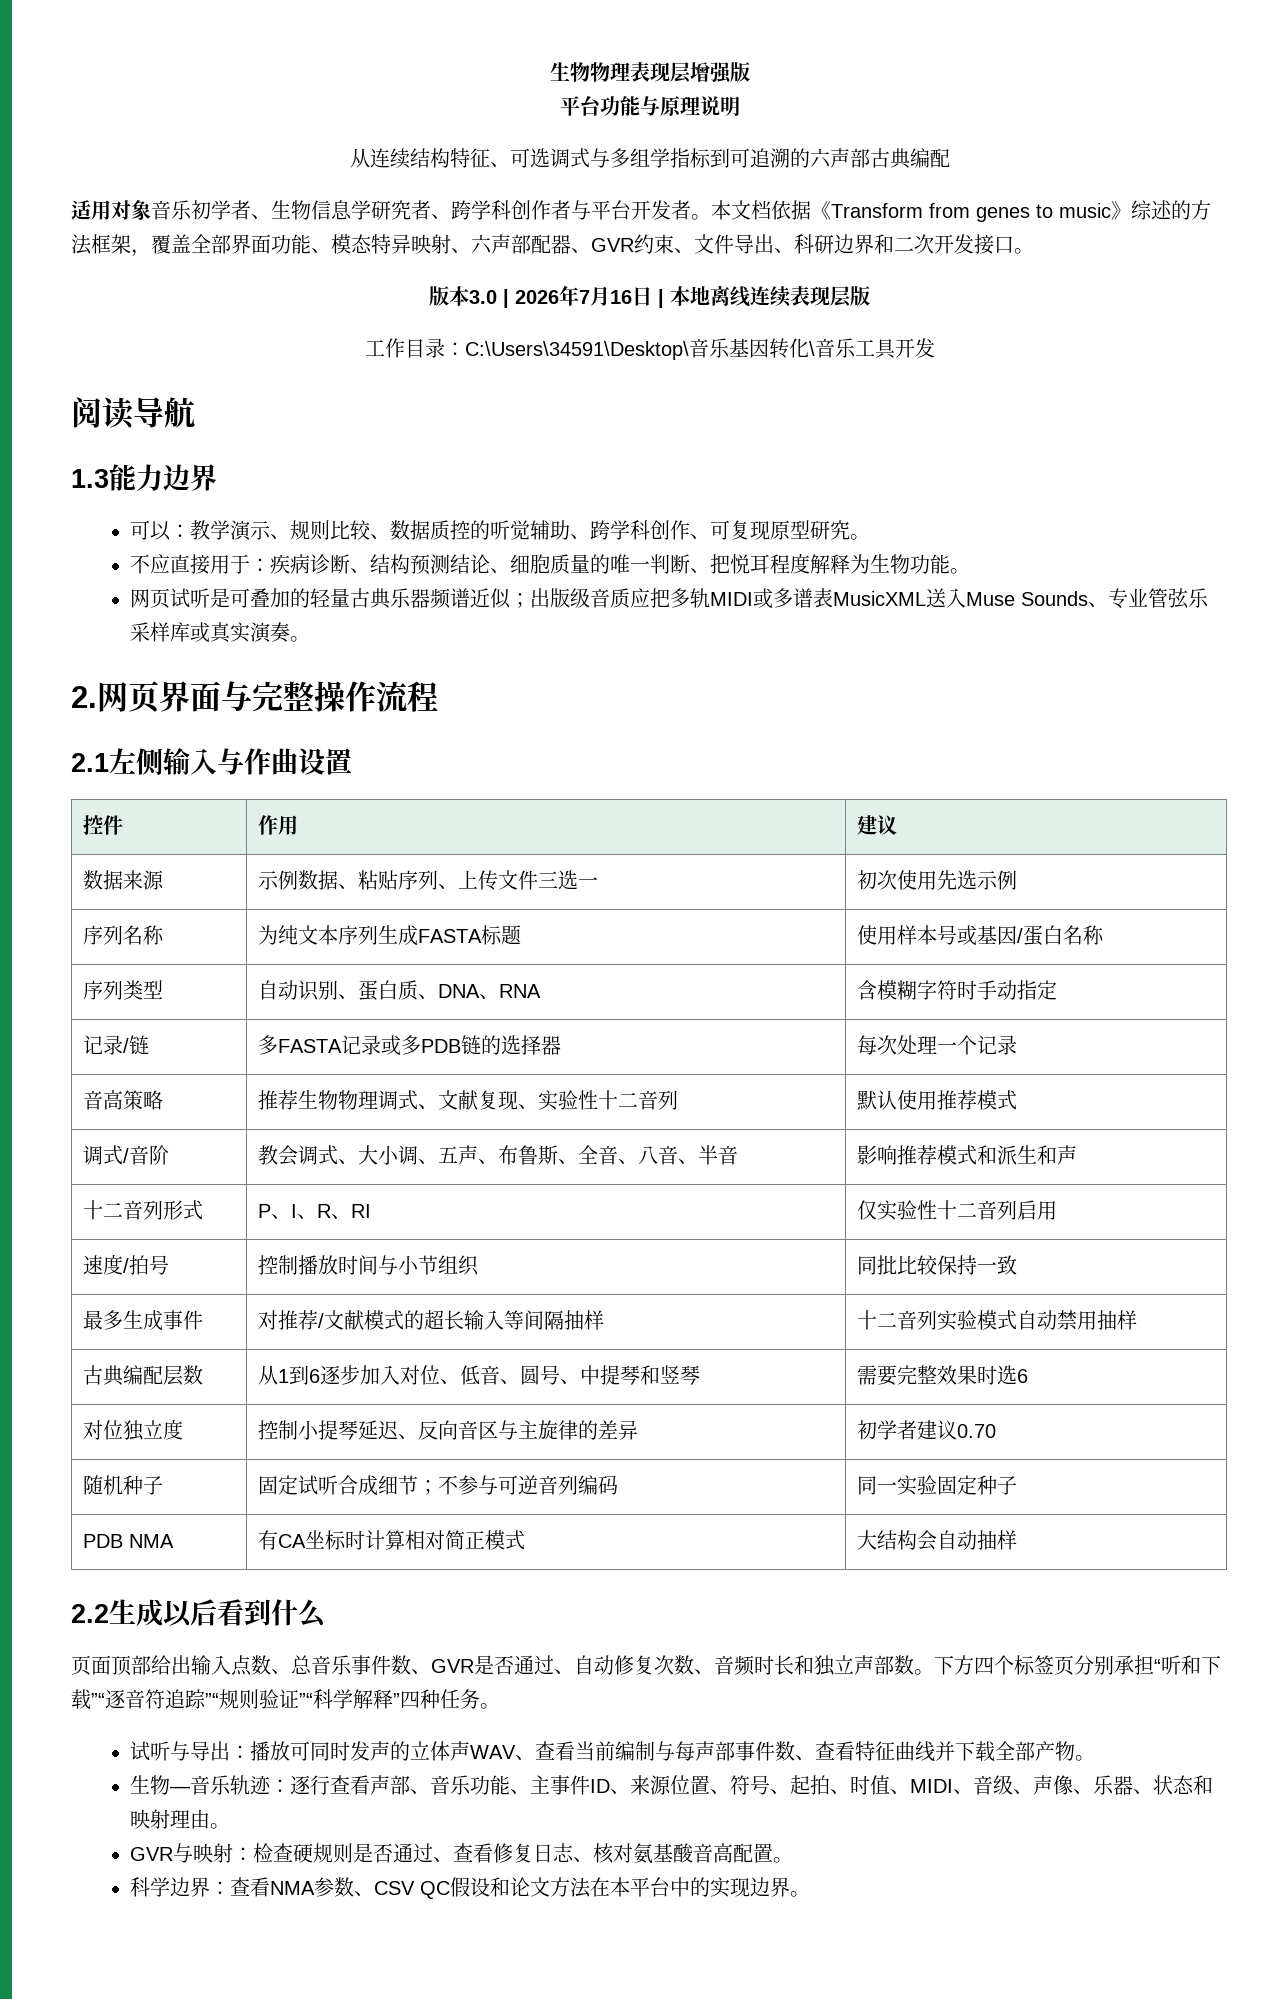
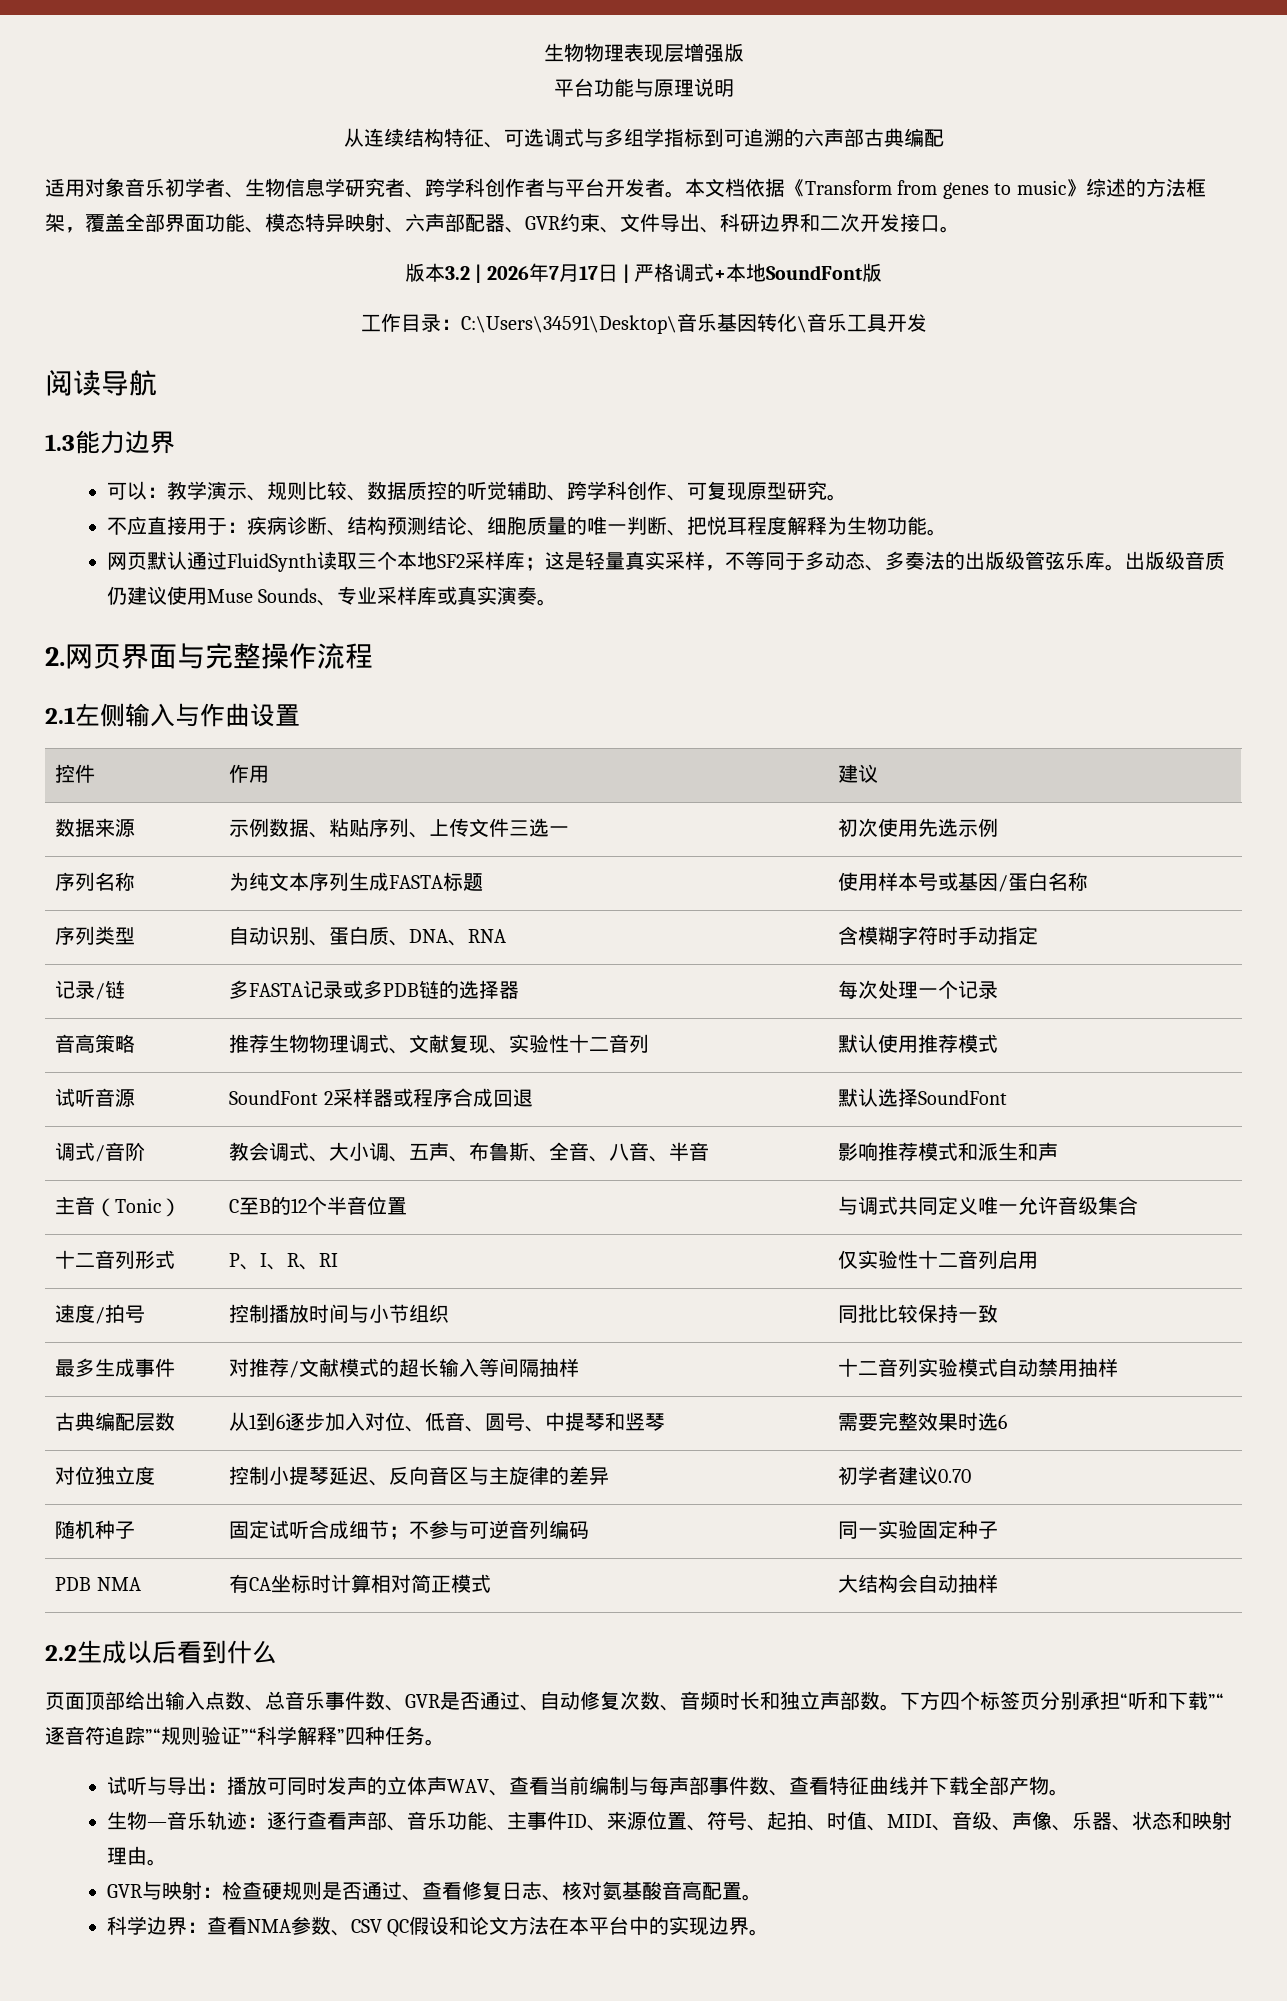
- 版本3.0 | 2026年7月16日 | 本地离线连续表现层版
+ 版本3.2 | 2026年7月17日 | 严格调式+本地SoundFont版
- 网页试听是可叠加的轻量古典乐器频谱近似；出版级音质应把多轨MIDI或多谱表MusicXML送入Muse Sounds、专业管弦乐采样库或真实演奏。
+ 网页默认通过FluidSynth读取三个本地SF2采样库；这是轻量真实采样，不等同于多动态、多奏法的出版级管弦乐库。出版级音质仍建议使用Muse Sounds、专业采样库或真实演奏。
+ 试听音源 | SoundFont 2采样器或程序合成回退 | 默认选择SoundFont
+ 主音（Tonic） | C至B的12个半音位置 | 与调式共同定义唯一允许音级集合

